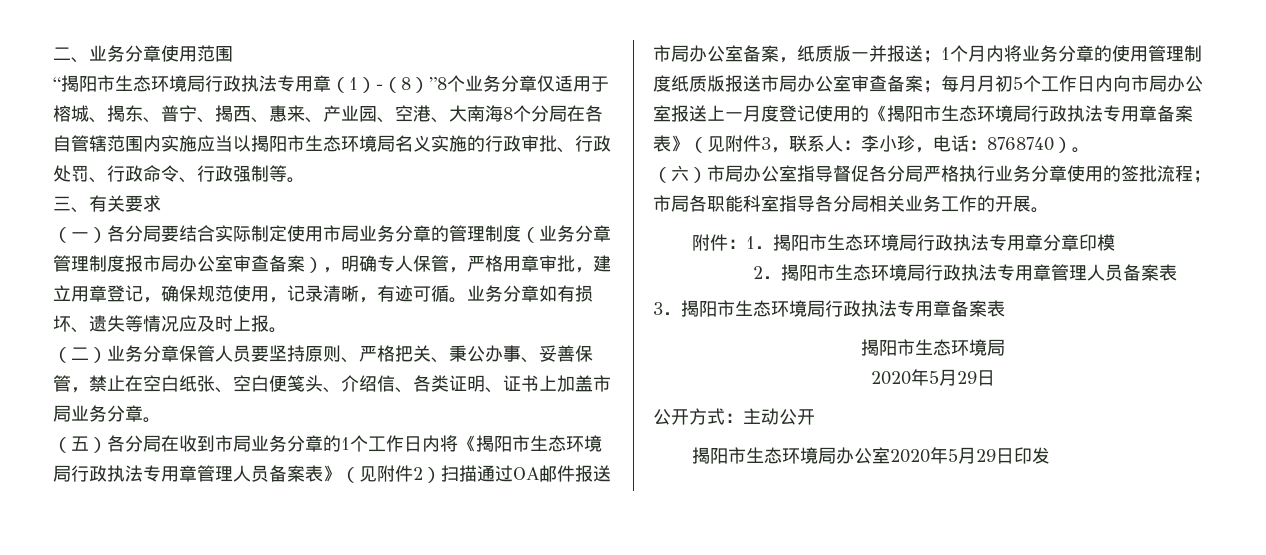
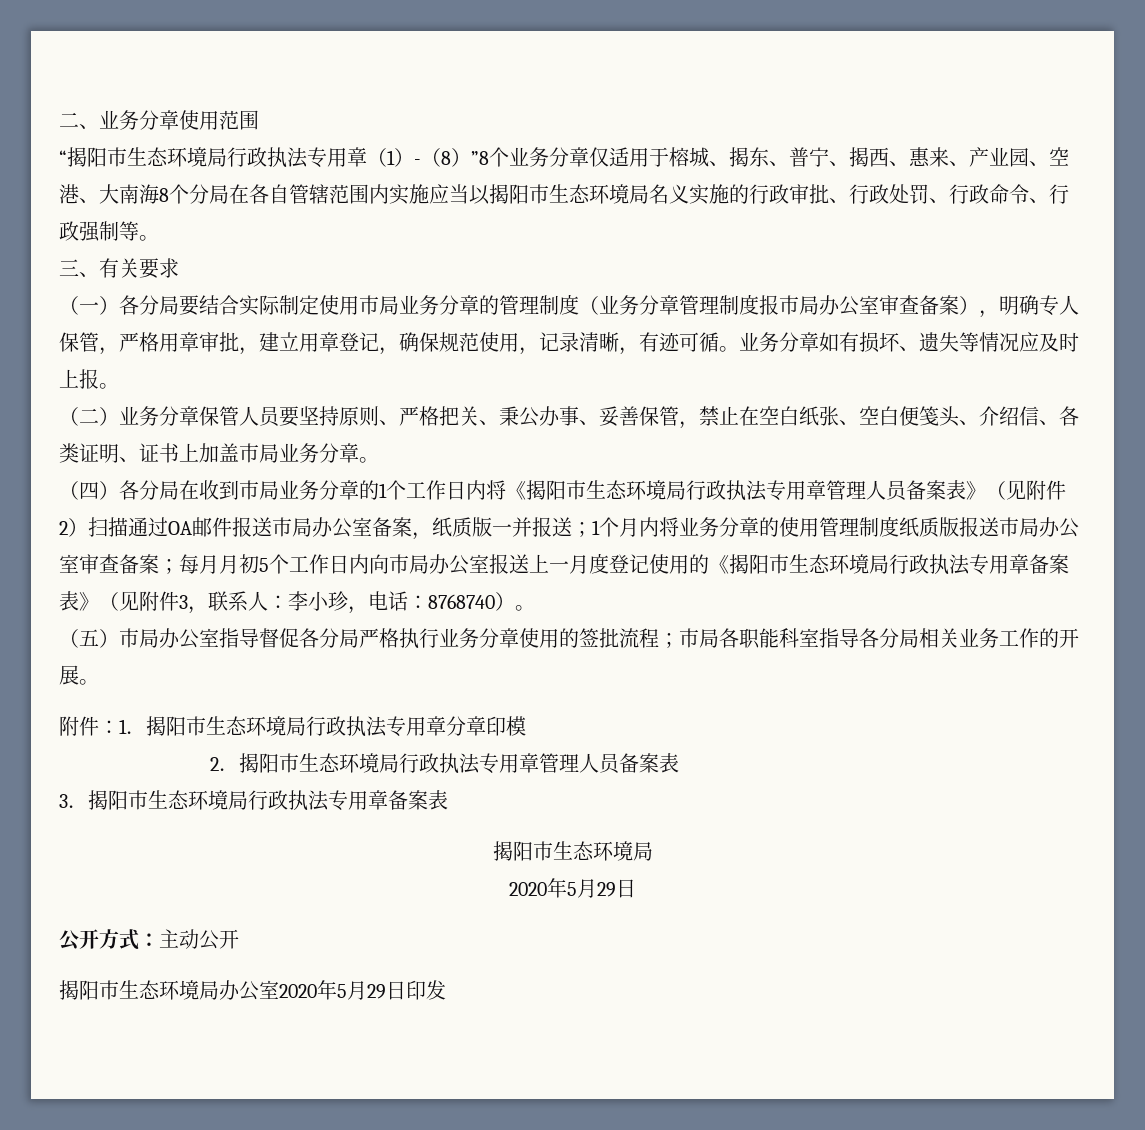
- （五）各分局在收到市局业务分章的1个工作日内将《揭阳市生态环境局行政执法专用章管理人员备案表》（见附件2）扫描通过OA邮件报送市局办公室备案，纸质版一并报送；
+ （四）各分局在收到市局业务分章的1个工作日内将《揭阳市生态环境局行政执法专用章管理人员备案表》（见附件2）扫描通过OA邮件报送市局办公室备案，纸质版一并报送；
- （六）市局办公室指导督促各分局严格执行业务分章使用的签批流程；市局各职能科室指导各分局相关业务工作的开展。
+ （五）市局办公室指导督促各分局严格执行业务分章使用的签批流程；市局各职能科室指导各分局相关业务工作的开展。

